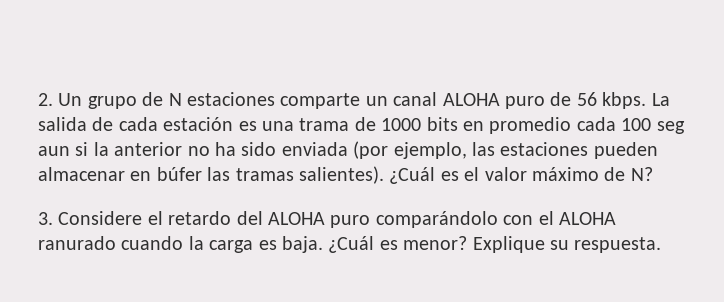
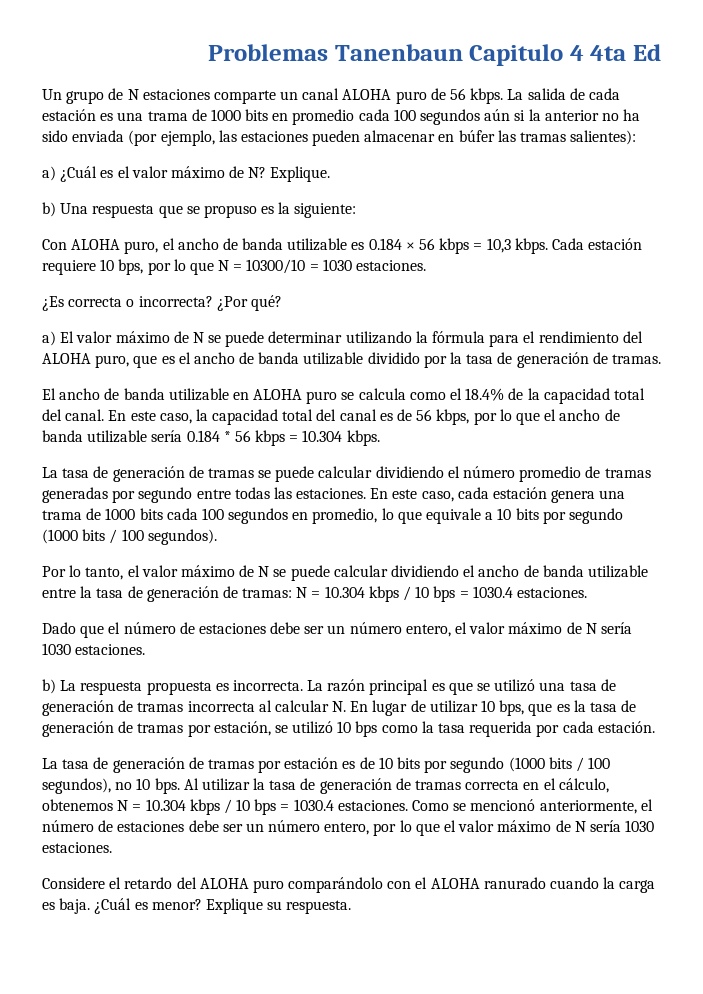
- 2. Un grupo de N estaciones comparte un canal ALOHA puro de 56 kbps.
+ Problemas Tanenbaun Capitulo 4 4ta Ed
+ Un grupo de N estaciones comparte un canal ALOHA puro de 56 kbps.
- La salida de cada estación es una trama de 1000 bits en promedio cada 100 seg aun si la anterior no ha sido enviada (por ejemplo, las estaciones pueden almacenar en búfer las tramas salientes). ¿Cuál es el valor máximo de N?
- 3. Considere el retardo del ALOHA puro comparándolo con el ALOHA ranurado cuando la carga es baja.
+ La salida de cada estación es una trama de 1000 bits en promedio cada 100 segundos aún si la anterior no ha sido enviada (por ejemplo, las estaciones pueden almacenar en búfer las tramas salientes):
+ a) ¿Cuál es el valor máximo de N? Explique.
+ b) Una respuesta que se propuso es la siguiente:
+ Con ALOHA puro, el ancho de banda utilizable es 0.184 × 56 kbps = 10,3 kbps. Cada estación requiere 10 bps, por lo que N = 10300/10 = 1030 estaciones.
+ ¿Es correcta o incorrecta? ¿Por qué?
+ a) El valor máximo de N se puede determinar utilizando la fórmula para el rendimiento del ALOHA puro, que es el ancho de banda utilizable dividido por la tasa de generación de tramas.
+ El ancho de banda utilizable en ALOHA puro se calcula como el 18.4% de la capacidad total del canal. En este caso, la capacidad total del canal es de 56 kbps, por lo que el ancho de banda utilizable sería 0.184 * 56 kbps = 10.304 kbps.
+ La tasa de generación de tramas se puede calcular dividiendo el número promedio de tramas generadas por segundo entre todas las estaciones. En este caso, cada estación genera una trama de 1000 bits cada 100 segundos en promedio, lo que equivale a 10 bits por segundo (1000 bits / 100 segundos).
+ Por lo tanto, el valor máximo de N se puede calcular dividiendo el ancho de banda utilizable entre la tasa de generación de tramas: N = 10.304 kbps / 10 bps = 1030.4 estaciones.
+ Dado que el número de estaciones debe ser un número entero, el valor máximo de N sería 1030 estaciones.
+ b) La respuesta propuesta es incorrecta. La razón principal es que se utilizó una tasa de generación de tramas incorrecta al calcular N. En lugar de utilizar 10 bps, que es la tasa de generación de tramas por estación, se utilizó 10 bps como la tasa requerida por cada estación.
+ La tasa de generación de tramas por estación es de 10 bits por segundo (1000 bits / 100 segundos), no 10 bps. Al utilizar la tasa de generación de tramas correcta en el cálculo, obtenemos N = 10.304 kbps / 10 bps = 1030.4 estaciones. Como se mencionó anteriormente, el número de estaciones debe ser un número entero, por lo que el valor máximo de N sería 1030 estaciones.
+ Considere el retardo del ALOHA puro comparándolo con el ALOHA ranurado cuando la carga es baja.

